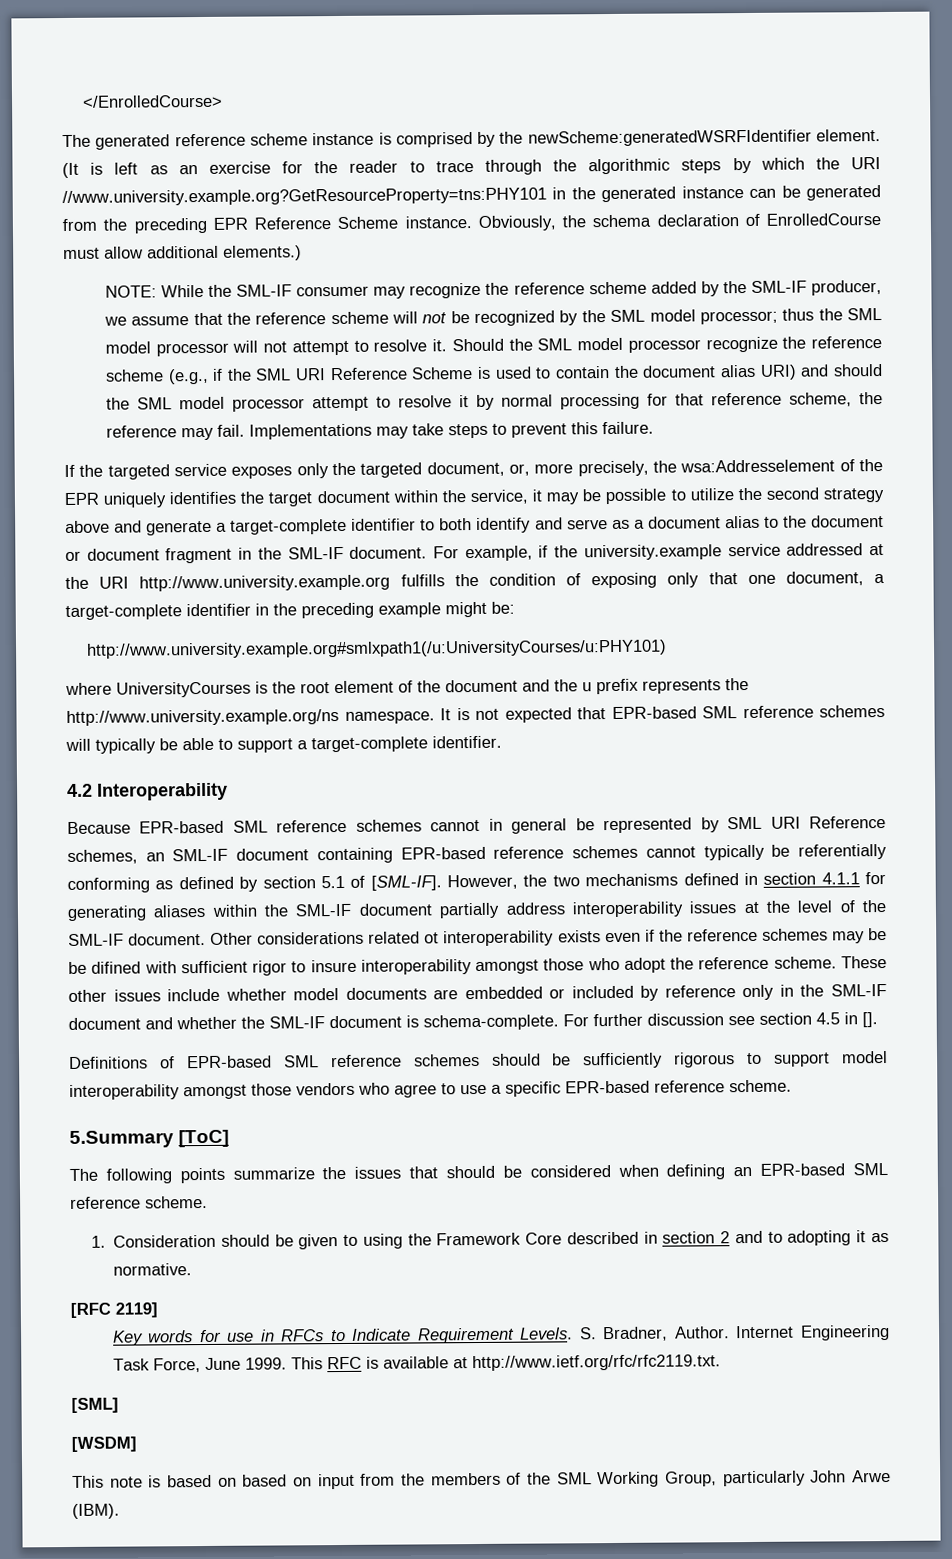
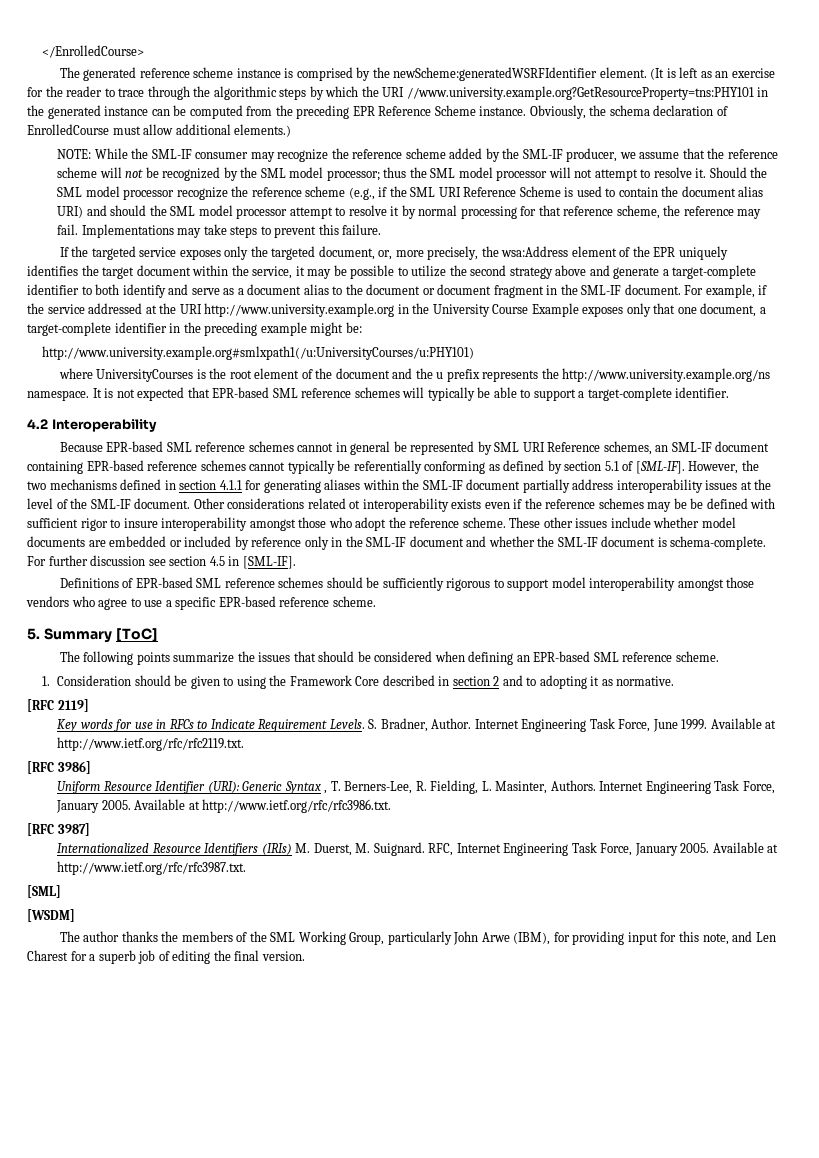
- (It is left as an exercise for the reader to trace through the algorithmic steps by which the URI //www.university.example.org?GetResourceProperty=tns:PHY101 in the generated instance can be generated from the preceding EPR Reference Scheme instance.
+ (It is left as an exercise for the reader to trace through the algorithmic steps by which the URI //www.university.example.org?GetResourceProperty=tns:PHY101 in the generated instance can be computed from the preceding EPR Reference Scheme instance.
- If the targeted service exposes only the targeted document, or, more precisely, the wsa:Addresselement of the EPR uniquely identifies the target document within the service, it may be possible to utilize the second strategy above and generate a target-complete identifier to both identify and serve as a document alias to the document or document fragment in the SML-IF document.
+ If the targeted service exposes only the targeted document, or, more precisely, the wsa:Address element of the EPR uniquely identifies the target document within the service, it may be possible to utilize the second strategy above and generate a target-complete identifier to both identify and serve as a document alias to the document or document fragment in the SML-IF document.
- For example, if the university.example service addressed at the URI http://www.university.example.org fulfills the condition of exposing only that one document, a target-complete identifier in the preceding example might be:
+ For example, if the service addressed at the URI http://www.university.example.org in the University Course Example exposes only that one document, a target-complete identifier in the preceding example might be:
- Other considerations related ot interoperability exists even if the reference schemes may be be difined with sufficient rigor to insure interoperability amongst those who adopt the reference scheme.
+ Other considerations related ot interoperability exists even if the reference schemes may be be defined with sufficient rigor to insure interoperability amongst those who adopt the reference scheme.
- For further discussion see section 4.5 in [].
+ For further discussion see section 4.5 in [SML-IF].
- 5.Summary [ToC]
+ 5. Summary [ToC]
- This RFC is available at http://www.ietf.org/rfc/rfc2119.txt.
+ Available at http://www.ietf.org/rfc/rfc2119.txt.
+ [RFC 3986]
+ Uniform Resource Identifier (URI): Generic Syntax , T. Berners-Lee, R. Fielding, L. Masinter, Authors. Internet Engineering Task Force, January 2005. Available at http://www.ietf.org/rfc/rfc3986.txt.
+ [RFC 3987]
+ Internationalized Resource Identifiers (IRIs) M. Duerst, M. Suignard. RFC, Internet Engineering Task Force, January 2005. Available at http://www.ietf.org/rfc/rfc3987.txt.
  [SML]
  [WSDM]
- This note is based on based on input from the members of the SML Working Group, particularly John Arwe (IBM).
+ The author thanks the members of the SML Working Group, particularly John Arwe (IBM), for providing input for this note, and Len Charest for a superb job of editing the final version.

